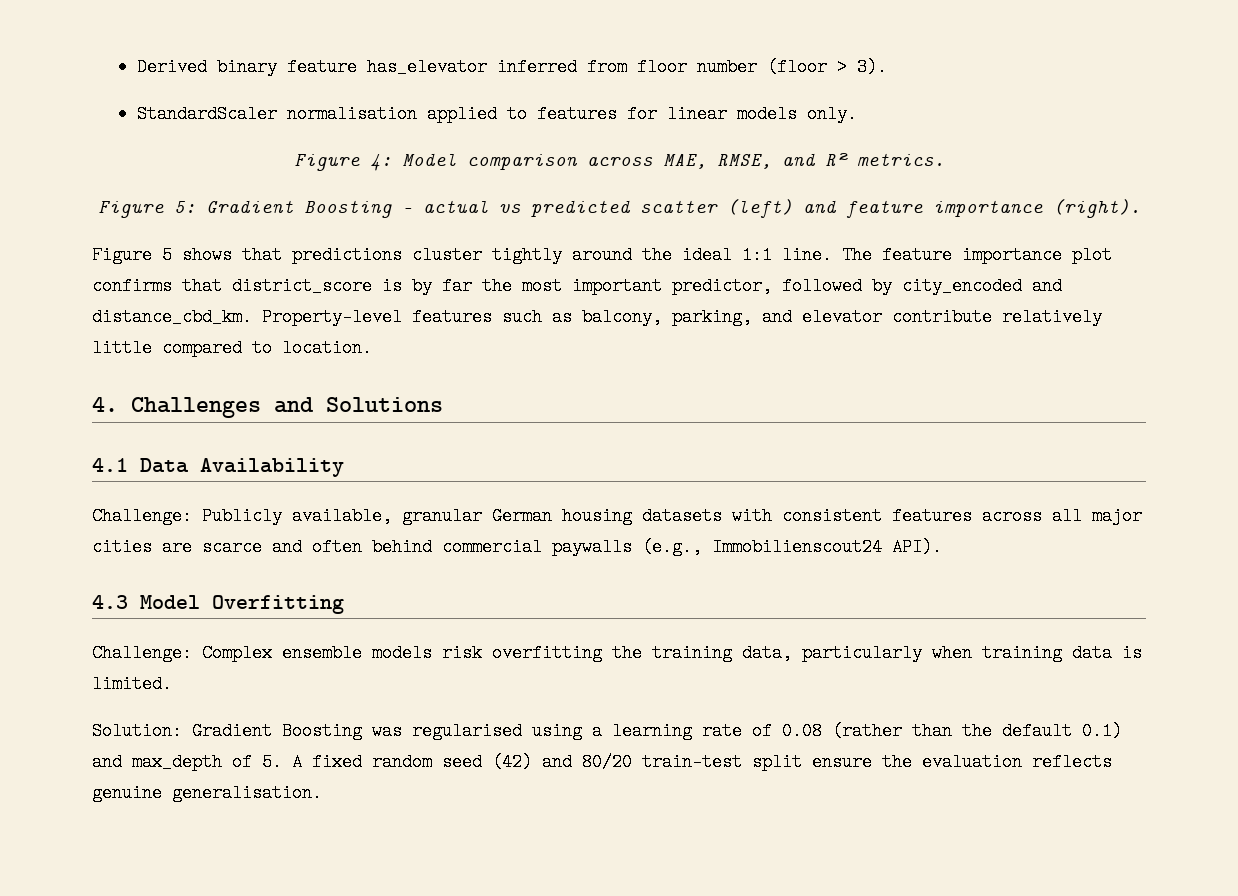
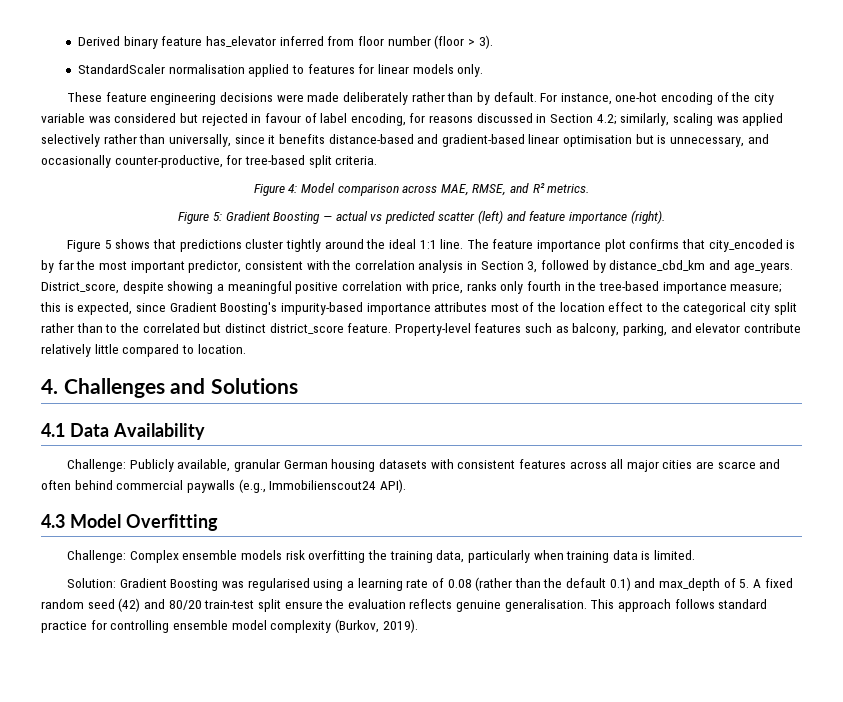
+ These feature engineering decisions were made deliberately rather than by default. For instance, one-hot encoding of the city variable was considered but rejected in favour of label encoding, for reasons discussed in Section 4.2; similarly, scaling was applied selectively rather than universally, since it benefits distance-based and gradient-based linear optimisation but is unnecessary, and occasionally counter-productive, for tree-based split criteria.
- The feature importance plot confirms that district_score is by far the most important predictor, followed by city_encoded and distance_cbd_km.
+ The feature importance plot confirms that city_encoded is by far the most important predictor, consistent with the correlation analysis in Section 3, followed by distance_cbd_km and age_years. District_score, despite showing a meaningful positive correlation with price, ranks only fourth in the tree-based importance measure; this is expected, since Gradient Boosting's impurity-based importance attributes most of the location effect to the categorical city split rather than to the correlated but distinct district_score feature.
+ This approach follows standard practice for controlling ensemble model complexity (Burkov, 2019).

